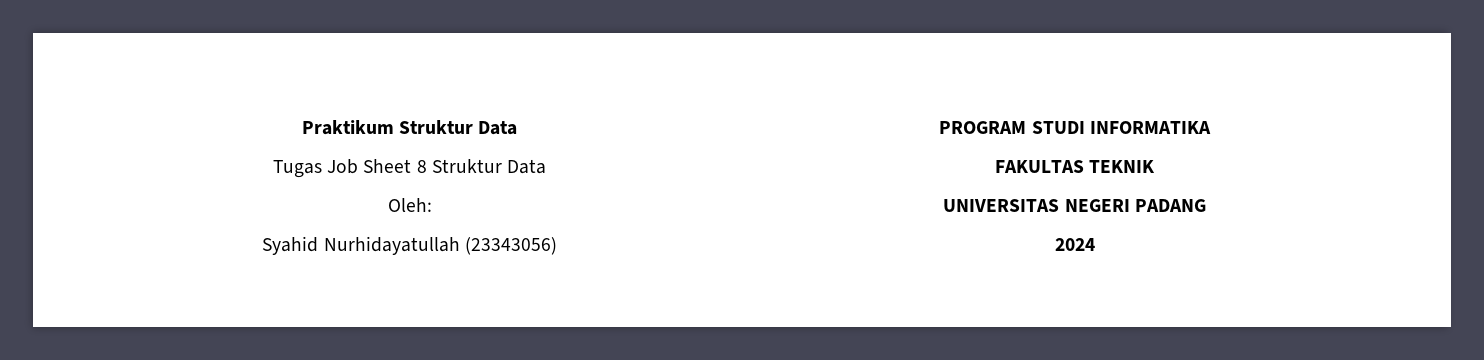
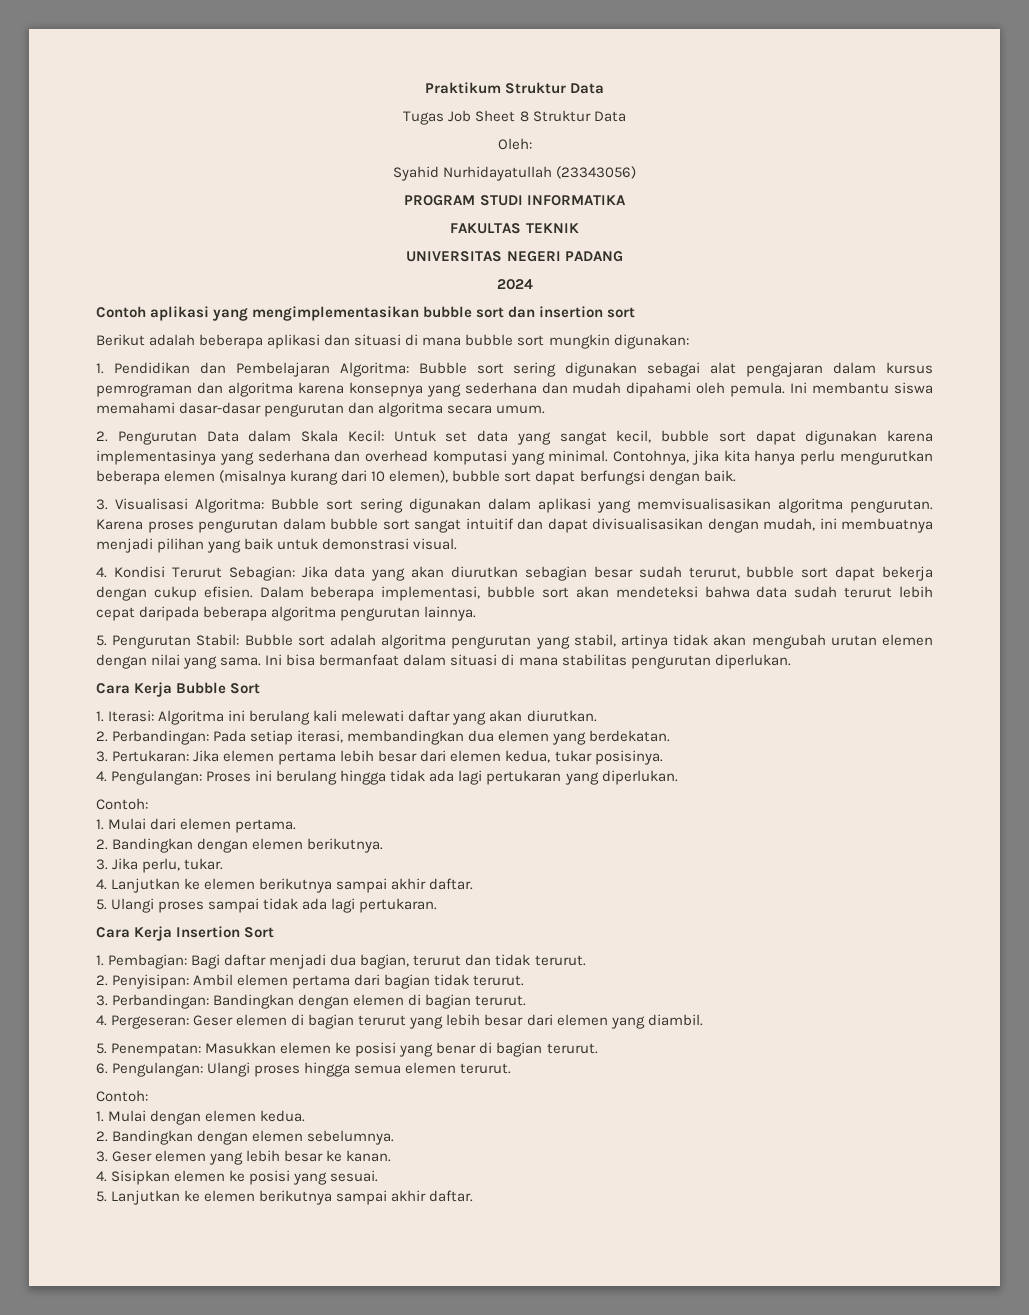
+ Contoh aplikasi yang mengimplementasikan bubble sort dan insertion sort
+ Berikut adalah beberapa aplikasi dan situasi di mana bubble sort mungkin digunakan:
+ 1. Pendidikan dan Pembelajaran Algoritma: Bubble sort sering digunakan sebagai alat pengajaran dalam kursus pemrograman dan algoritma karena konsepnya yang sederhana dan mudah dipahami oleh pemula. Ini membantu siswa memahami dasar-dasar pengurutan dan algoritma secara umum.
+ 2. Pengurutan Data dalam Skala Kecil: Untuk set data yang sangat kecil, bubble sort dapat digunakan karena implementasinya yang sederhana dan overhead komputasi yang minimal. Contohnya, jika kita hanya perlu mengurutkan beberapa elemen (misalnya kurang dari 10 elemen), bubble sort dapat berfungsi dengan baik.
+ 3. Visualisasi Algoritma: Bubble sort sering digunakan dalam aplikasi yang memvisualisasikan algoritma pengurutan. Karena proses pengurutan dalam bubble sort sangat intuitif dan dapat divisualisasikan dengan mudah, ini membuatnya menjadi pilihan yang baik untuk demonstrasi visual.
+ 4. Kondisi Terurut Sebagian: Jika data yang akan diurutkan sebagian besar sudah terurut, bubble sort dapat bekerja dengan cukup efisien. Dalam beberapa implementasi, bubble sort akan mendeteksi bahwa data sudah terurut lebih cepat daripada beberapa algoritma pengurutan lainnya.
+ 5. Pengurutan Stabil: Bubble sort adalah algoritma pengurutan yang stabil, artinya tidak akan mengubah urutan elemen dengan nilai yang sama. Ini bisa bermanfaat dalam situasi di mana stabilitas pengurutan diperlukan.
+ Cara Kerja Bubble Sort
+ 1. Iterasi: Algoritma ini berulang kali melewati daftar yang akan diurutkan.
+ 2. Perbandingan: Pada setiap iterasi, membandingkan dua elemen yang berdekatan.
+ 3. Pertukaran: Jika elemen pertama lebih besar dari elemen kedua, tukar posisinya.
+ 4. Pengulangan: Proses ini berulang hingga tidak ada lagi pertukaran yang diperlukan.
+ Contoh:
+ 1. Mulai dari elemen pertama.
+ 2. Bandingkan dengan elemen berikutnya.
+ 3. Jika perlu, tukar.
+ 4. Lanjutkan ke elemen berikutnya sampai akhir daftar.
+ 5. Ulangi proses sampai tidak ada lagi pertukaran.
+ Cara Kerja Insertion Sort
+ 1. Pembagian: Bagi daftar menjadi dua bagian, terurut dan tidak terurut.
+ 2. Penyisipan: Ambil elemen pertama dari bagian tidak terurut.
+ 3. Perbandingan: Bandingkan dengan elemen di bagian terurut.
+ 4. Pergeseran: Geser elemen di bagian terurut yang lebih besar dari elemen yang diambil.
+ 5. Penempatan: Masukkan elemen ke posisi yang benar di bagian terurut.
+ 6. Pengulangan: Ulangi proses hingga semua elemen terurut.
+ Contoh:
+ 1. Mulai dengan elemen kedua.
+ 2. Bandingkan dengan elemen sebelumnya.
+ 3. Geser elemen yang lebih besar ke kanan.
+ 4. Sisipkan elemen ke posisi yang sesuai.
+ 5. Lanjutkan ke elemen berikutnya sampai akhir daftar.

